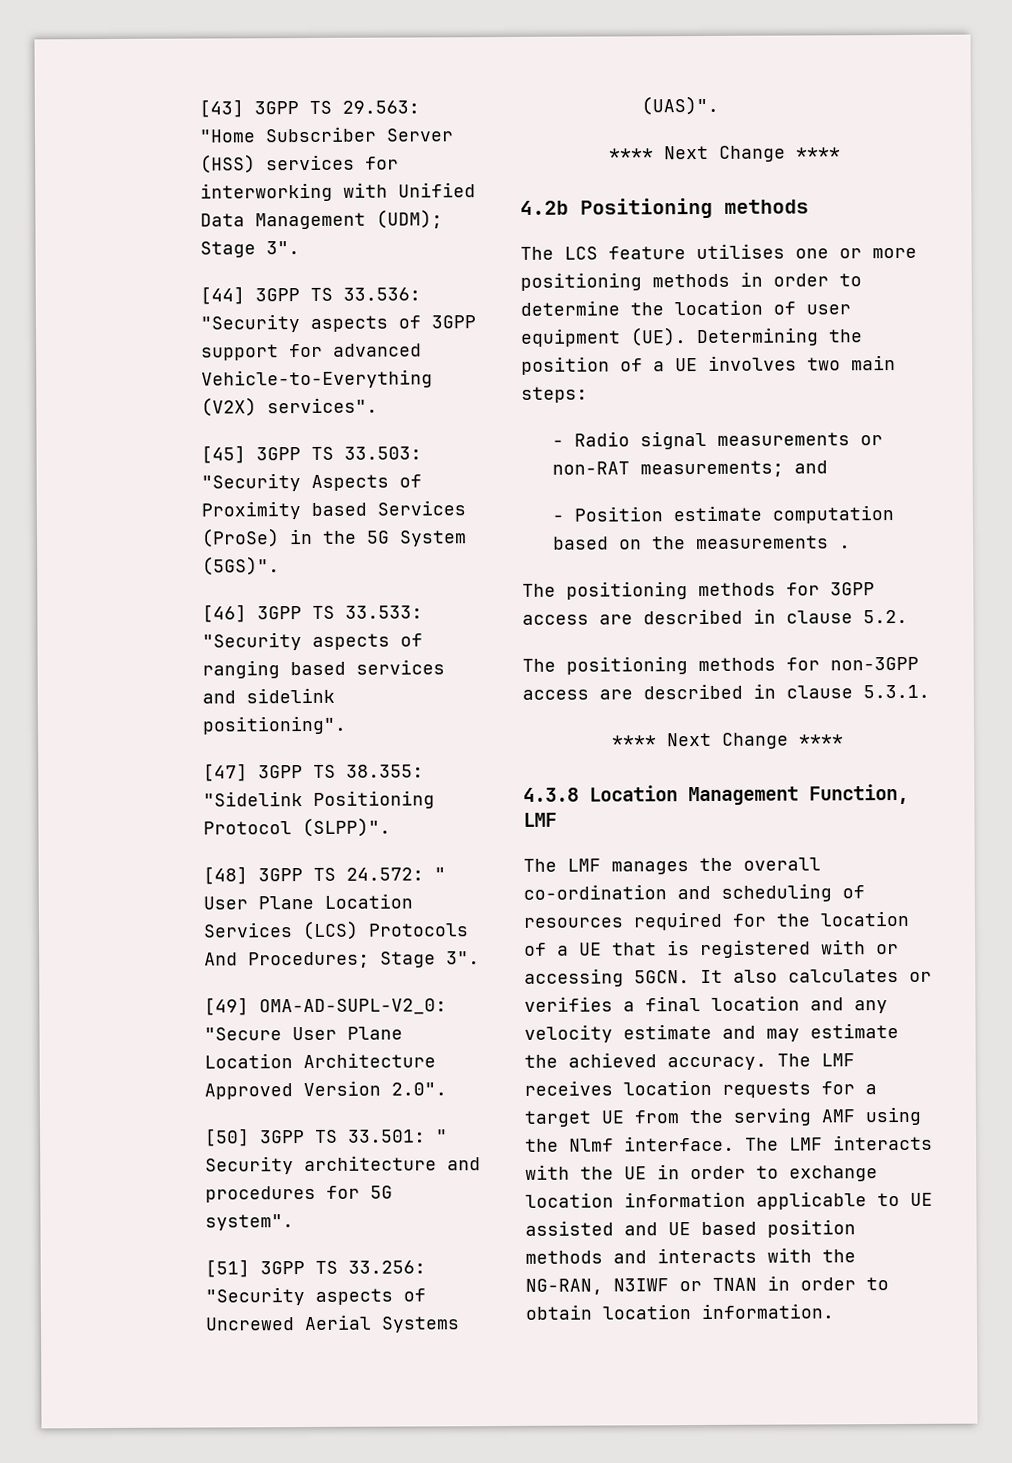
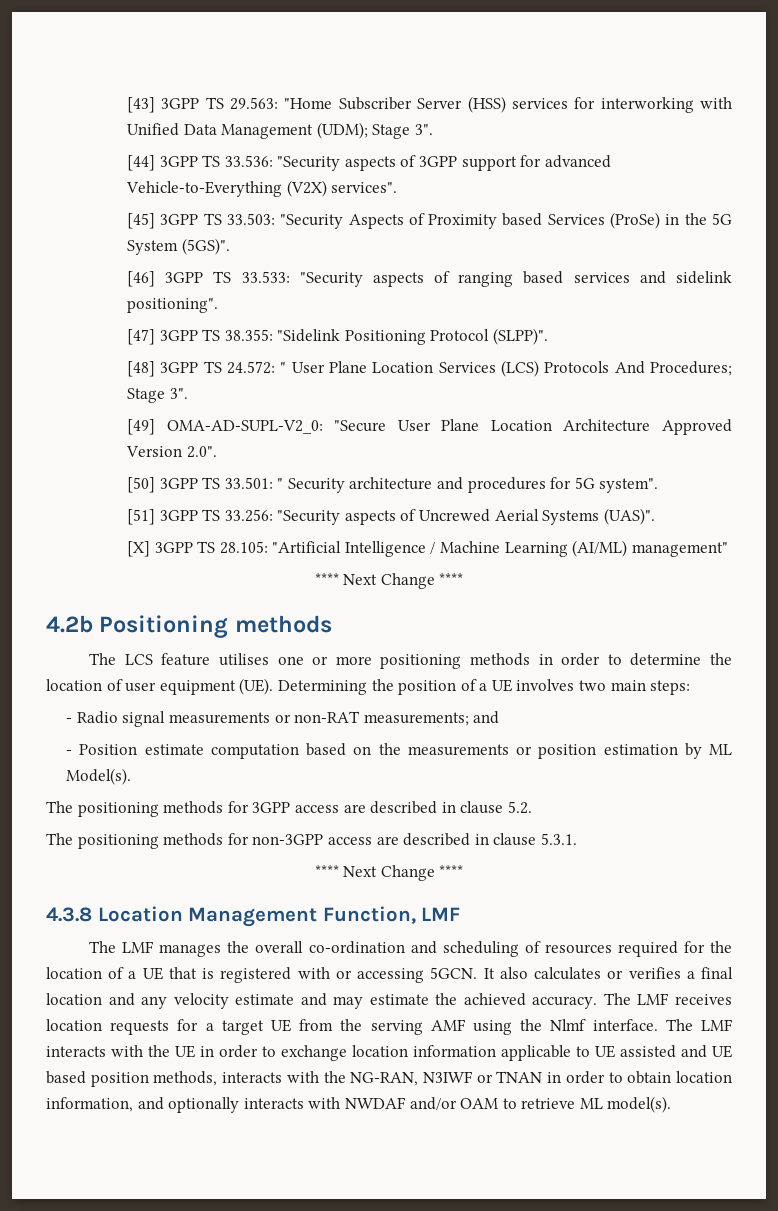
+ [X] 3GPP TS 28.105: "Artificial Intelligence / Machine Learning (AI/ML) management"
- - Position estimate computation based on the measurements .
+ - Position estimate computation based on the measurements or position estimation by ML Model(s).
- The LMF interacts with the UE in order to exchange location information applicable to UE assisted and UE based position methods and interacts with the NG-RAN, N3IWF or TNAN in order to obtain location information.
+ The LMF interacts with the UE in order to exchange location information applicable to UE assisted and UE based position methods, interacts with the NG-RAN, N3IWF or TNAN in order to obtain location information, and optionally interacts with NWDAF and/or OAM to retrieve ML model(s).

